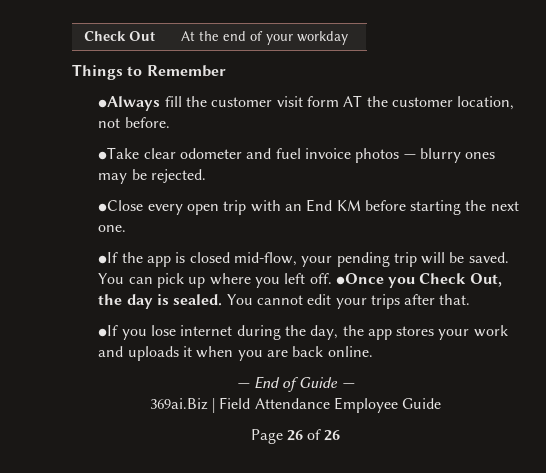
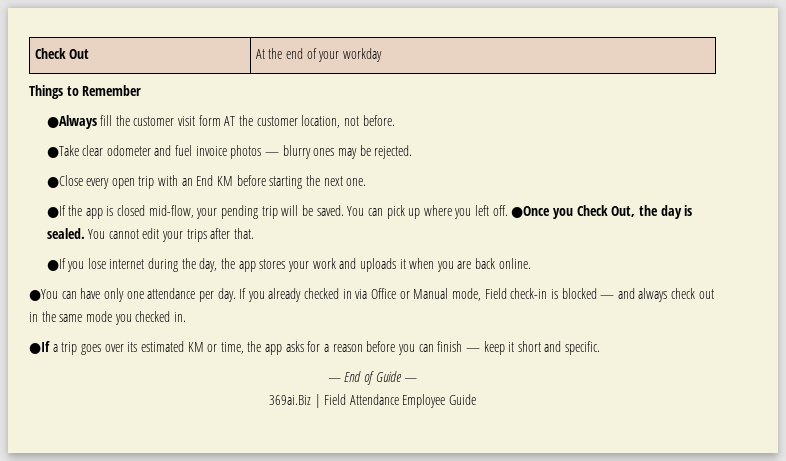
+ ●You can have only one attendance per day. If you already checked in via Office or Manual mode, Field check-in is blocked — and always check out in the same mode you checked in.
+ ●If a trip goes over its estimated KM or time, the app asks for a reason before you can finish — keep it short and specific.
- Page 26 of 26

